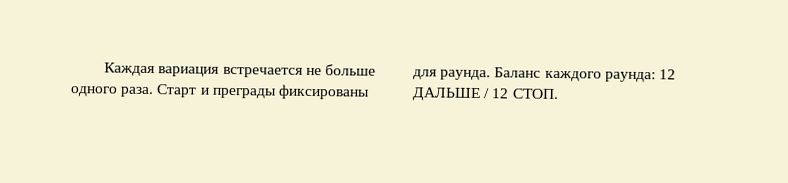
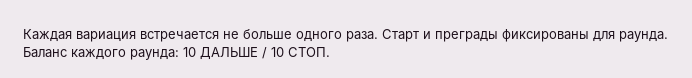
- Баланс каждого раунда: 12 ДАЛЬШЕ / 12 СТОП.
+ Баланс каждого раунда: 10 ДАЛЬШЕ / 10 СТОП.

